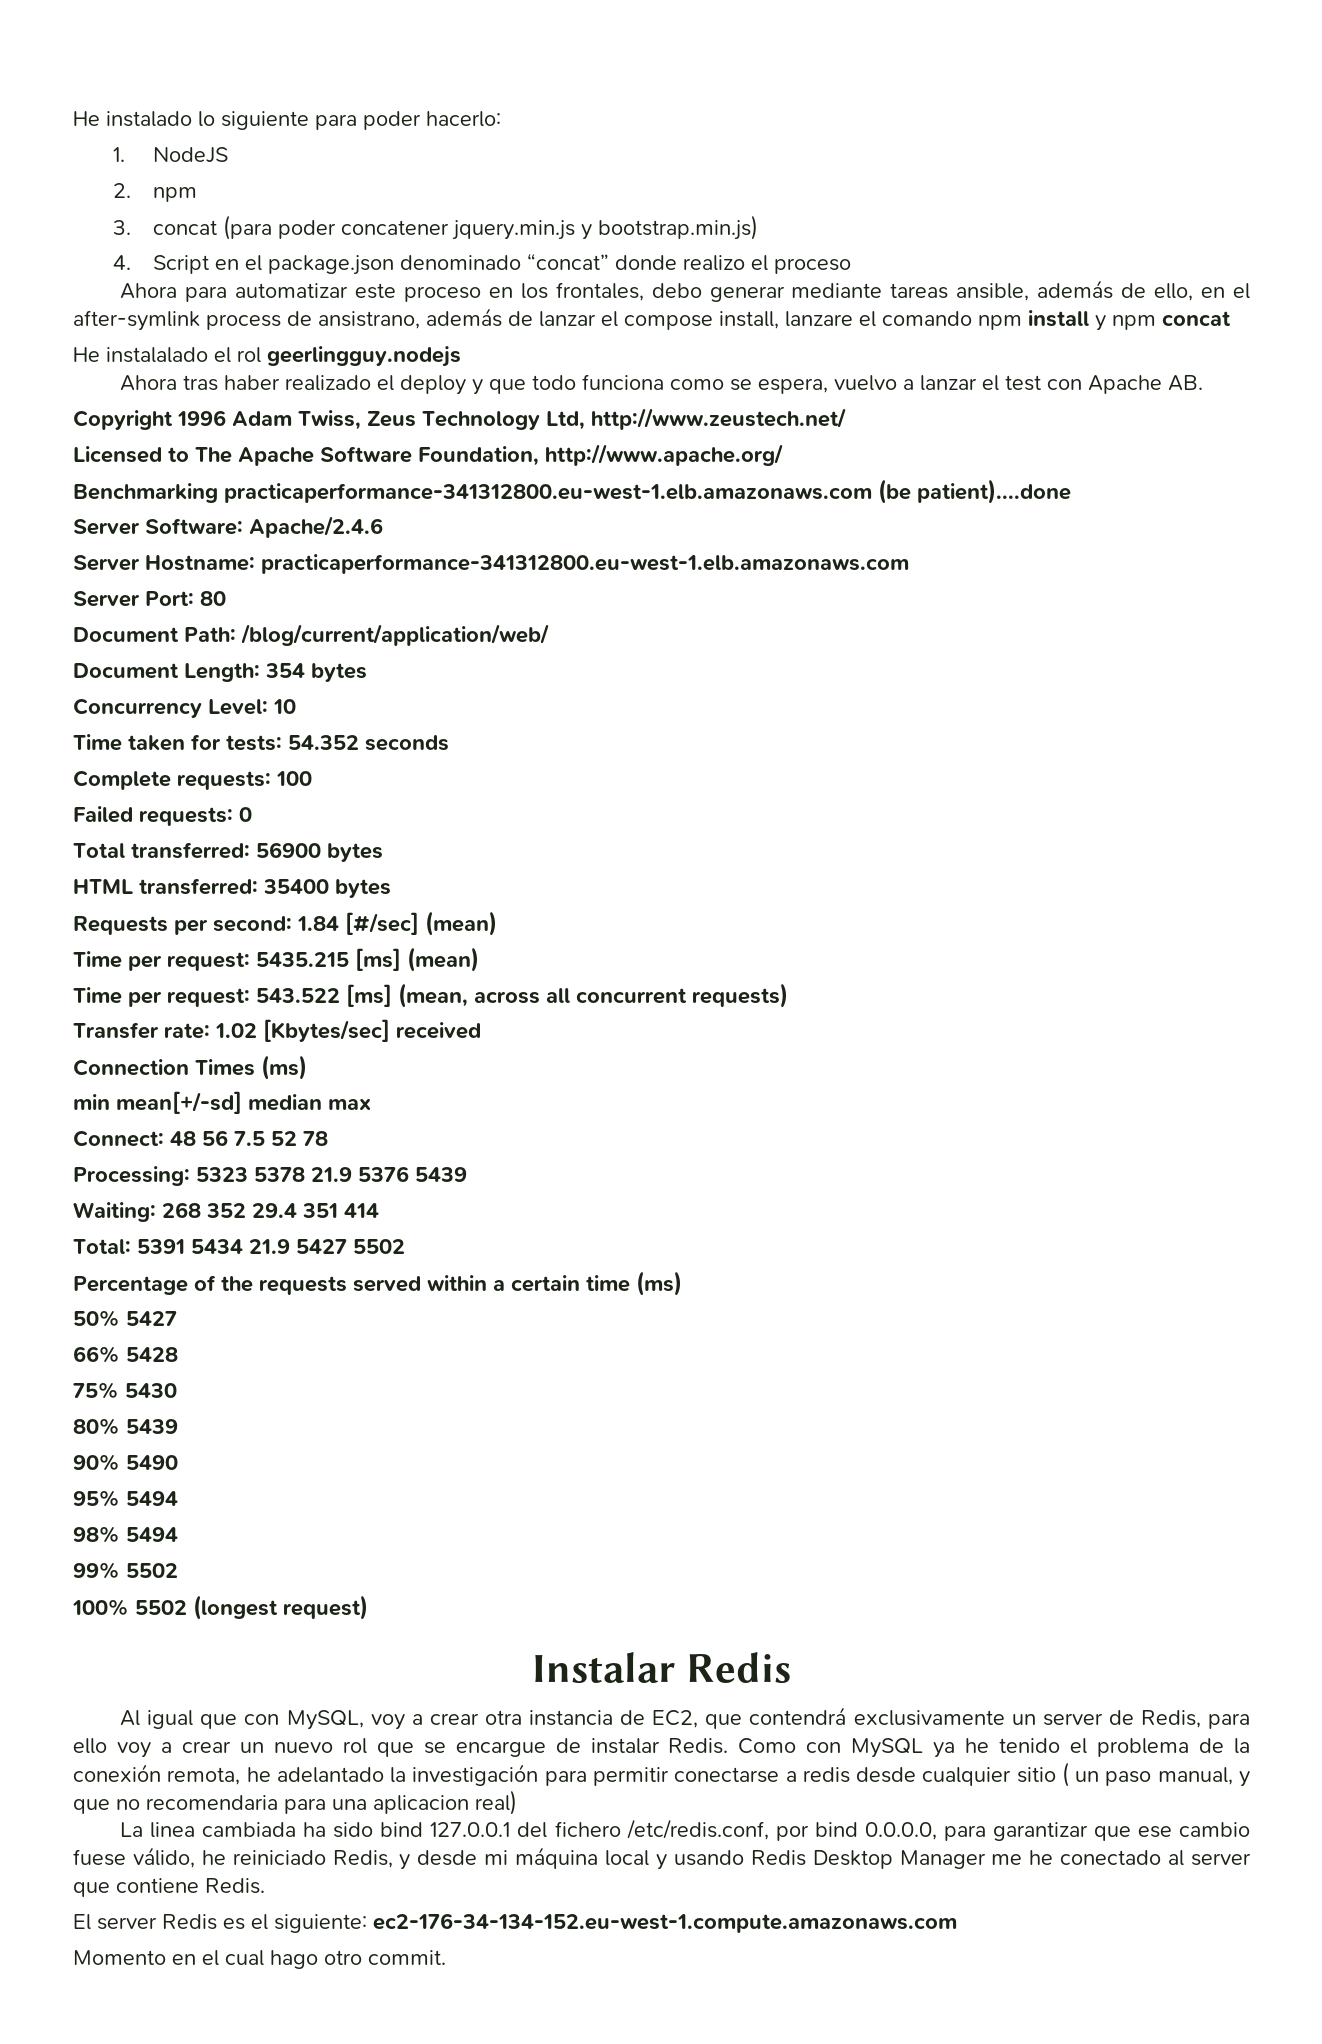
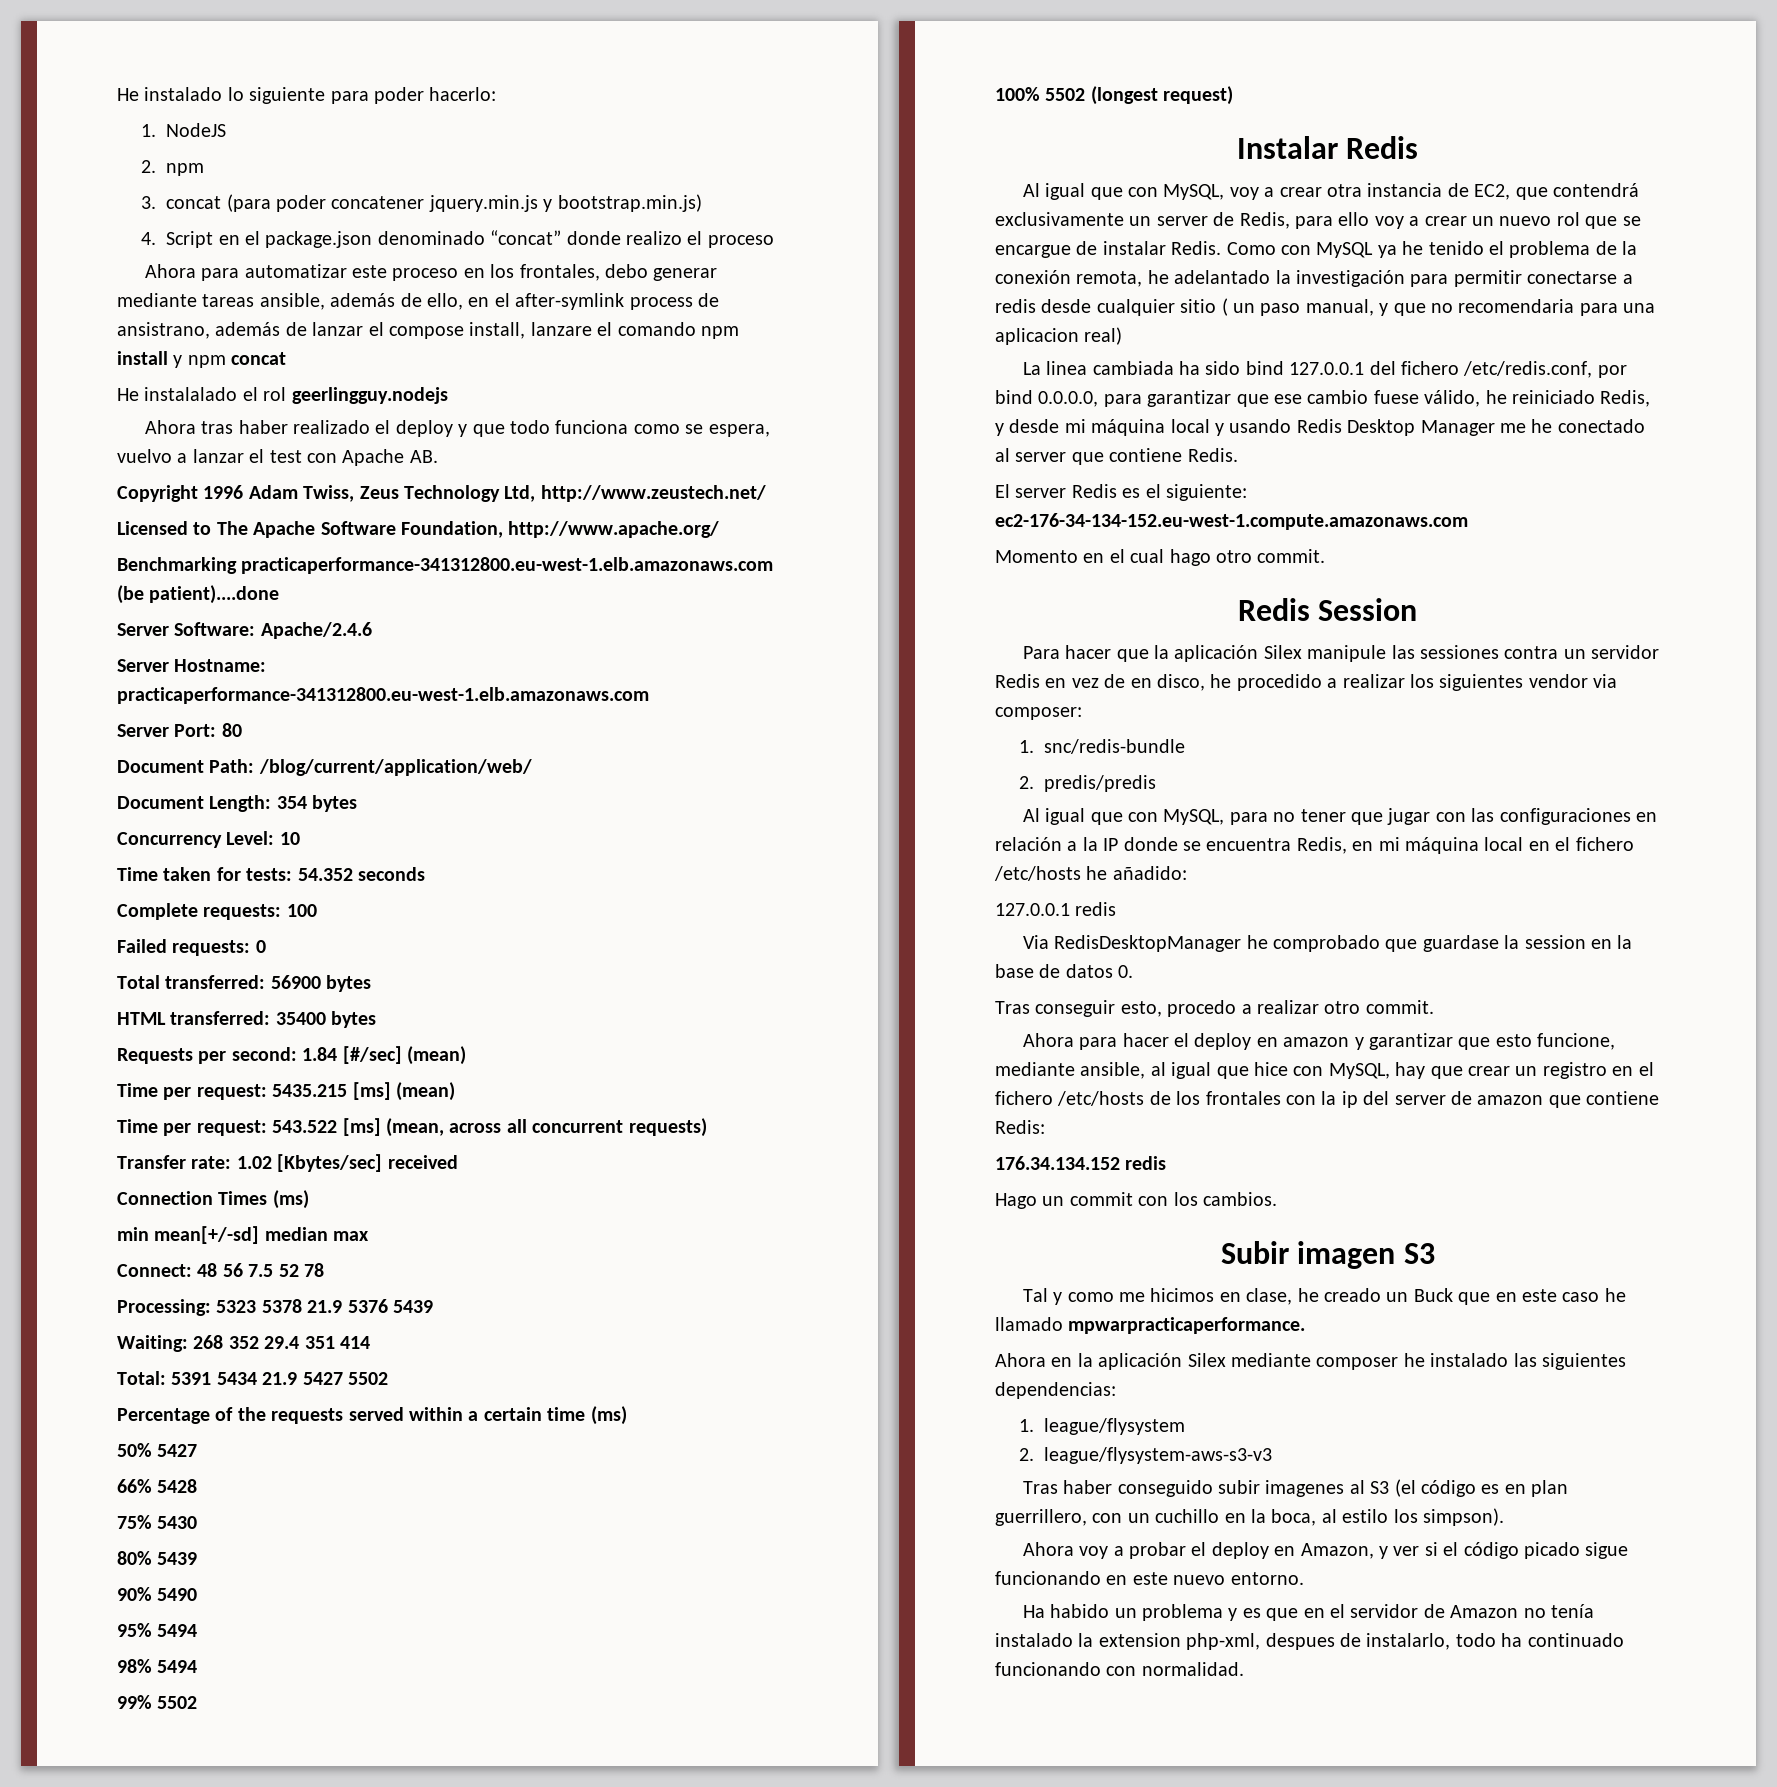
+ Redis Session
+ Para hacer que la aplicación Silex manipule las sessiones contra un servidor Redis en vez de en disco, he procedido a realizar los siguientes vendor via composer:
+ 1. snc/redis-bundle
+ 2. predis/predis
+ Al igual que con MySQL, para no tener que jugar con las configuraciones en relación a la IP donde se encuentra Redis, en mi máquina local en el fichero /etc/hosts he añadido:
+ 127.0.0.1 redis
+ Via RedisDesktopManager he comprobado que guardase la session en la base de datos 0.
+ Tras conseguir esto, procedo a realizar otro commit.
+ Ahora para hacer el deploy en amazon y garantizar que esto funcione, mediante ansible, al igual que hice con MySQL, hay que crear un registro en el fichero /etc/hosts de los frontales con la ip del server de amazon que contiene Redis:
+ 176.34.134.152 redis
+ Hago un commit con los cambios.
+ Subir imagen S3
+ Tal y como me hicimos en clase, he creado un Buck que en este caso he llamado mpwarpracticaperformance.
+ Ahora en la aplicación Silex mediante composer he instalado las siguientes dependencias:
+ 1. league/flysystem
+ 2. league/flysystem-aws-s3-v3
+ Tras haber conseguido subir imagenes al S3 (el código es en plan guerrillero, con un cuchillo en la boca, al estilo los simpson).
+ Ahora voy a probar el deploy en Amazon, y ver si el código picado sigue funcionando en este nuevo entorno.
+ Ha habido un problema y es que en el servidor de Amazon no tenía instalado la extension php-xml, despues de instalarlo, todo ha continuado funcionando con normalidad.

